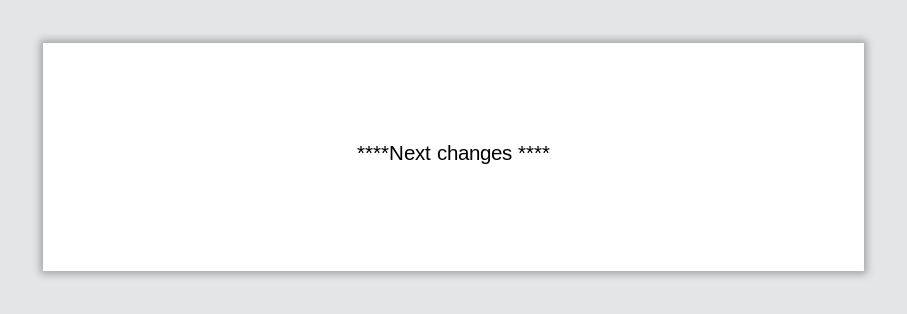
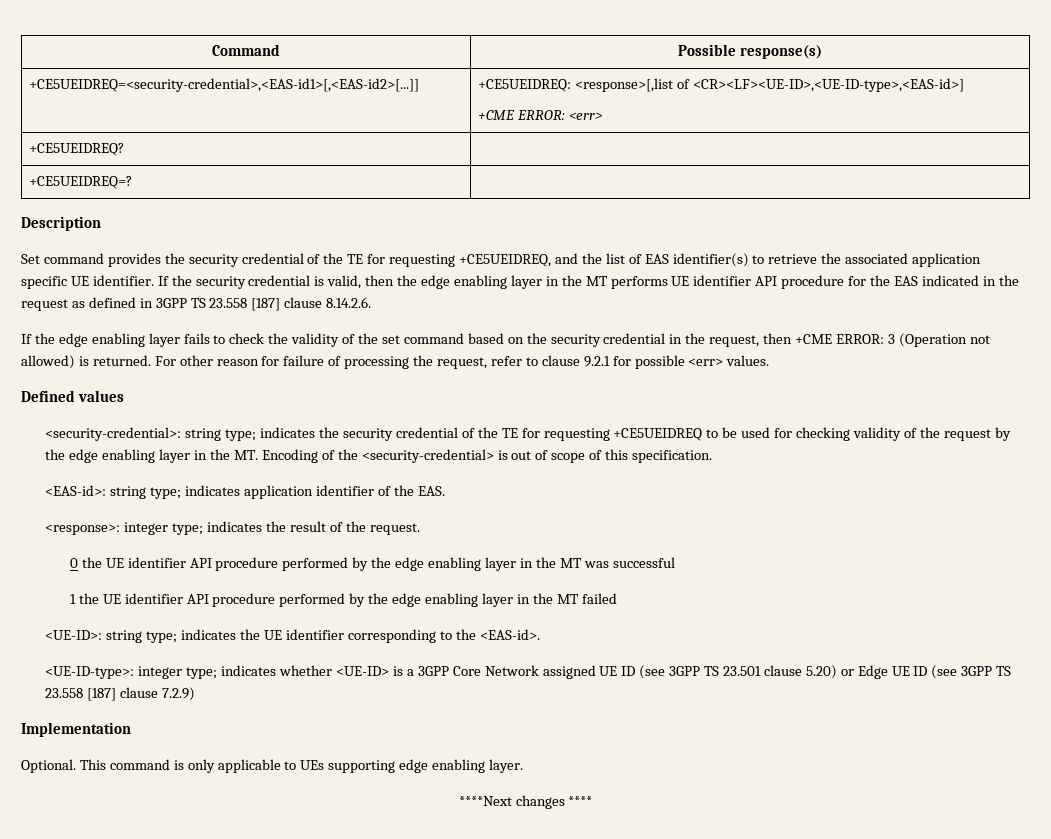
+ Command | Possible response(s)
+ +CE5UEIDREQ=<security-credential>,<EAS-id1>[,<EAS-id2>[...]] | +CE5UEIDREQ: <response>[,list of <CR><LF><UE-ID>,<UE-ID-type>,<EAS-id>]
+ +CME ERROR: <err>
+ +CE5UEIDREQ? |
+ +CE5UEIDREQ=? |
+ Description
+ Set command provides the security credential of the TE for requesting +CE5UEIDREQ, and the list of EAS identifier(s) to retrieve the associated application specific UE identifier. If the security credential is valid, then the edge enabling layer in the MT performs UE identifier API procedure for the EAS indicated in the request as defined in 3GPP TS 23.558 [187] clause 8.14.2.6.
+ If the edge enabling layer fails to check the validity of the set command based on the security credential in the request, then +CME ERROR: 3 (Operation not allowed) is returned. For other reason for failure of processing the request, refer to clause 9.2.1 for possible <err> values.
+ Defined values
+ <security-credential>: string type; indicates the security credential of the TE for requesting +CE5UEIDREQ to be used for checking validity of the request by the edge enabling layer in the MT. Encoding of the <security-credential> is out of scope of this specification.
+ <EAS-id>: string type; indicates application identifier of the EAS.
+ <response>: integer type; indicates the result of the request.
+ 0 the UE identifier API procedure performed by the edge enabling layer in the MT was successful
+ 1 the UE identifier API procedure performed by the edge enabling layer in the MT failed
+ <UE-ID>: string type; indicates the UE identifier corresponding to the <EAS-id>.
+ <UE-ID-type>: integer type; indicates whether <UE-ID> is a 3GPP Core Network assigned UE ID (see 3GPP TS 23.501 clause 5.20) or Edge UE ID (see 3GPP TS 23.558 [187] clause 7.2.9)
+ Implementation
+ Optional. This command is only applicable to UEs supporting edge enabling layer.

